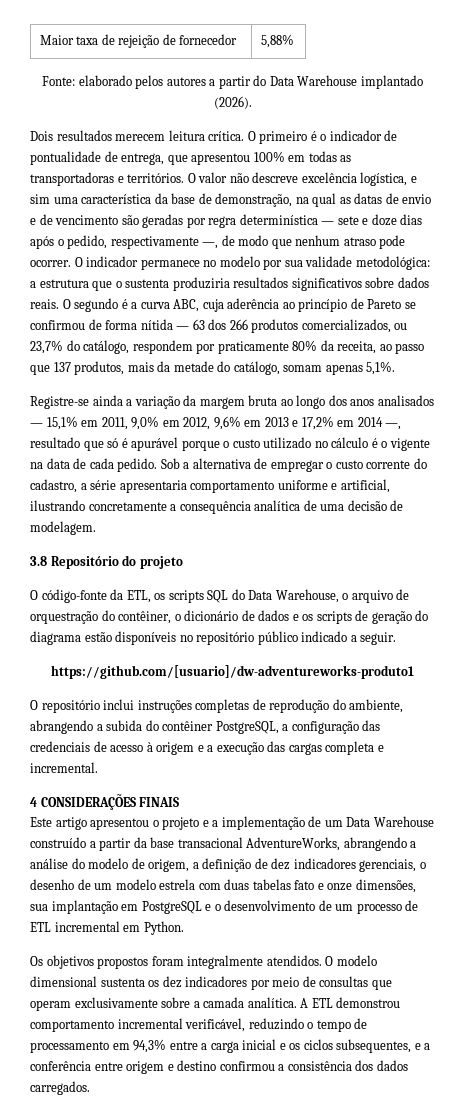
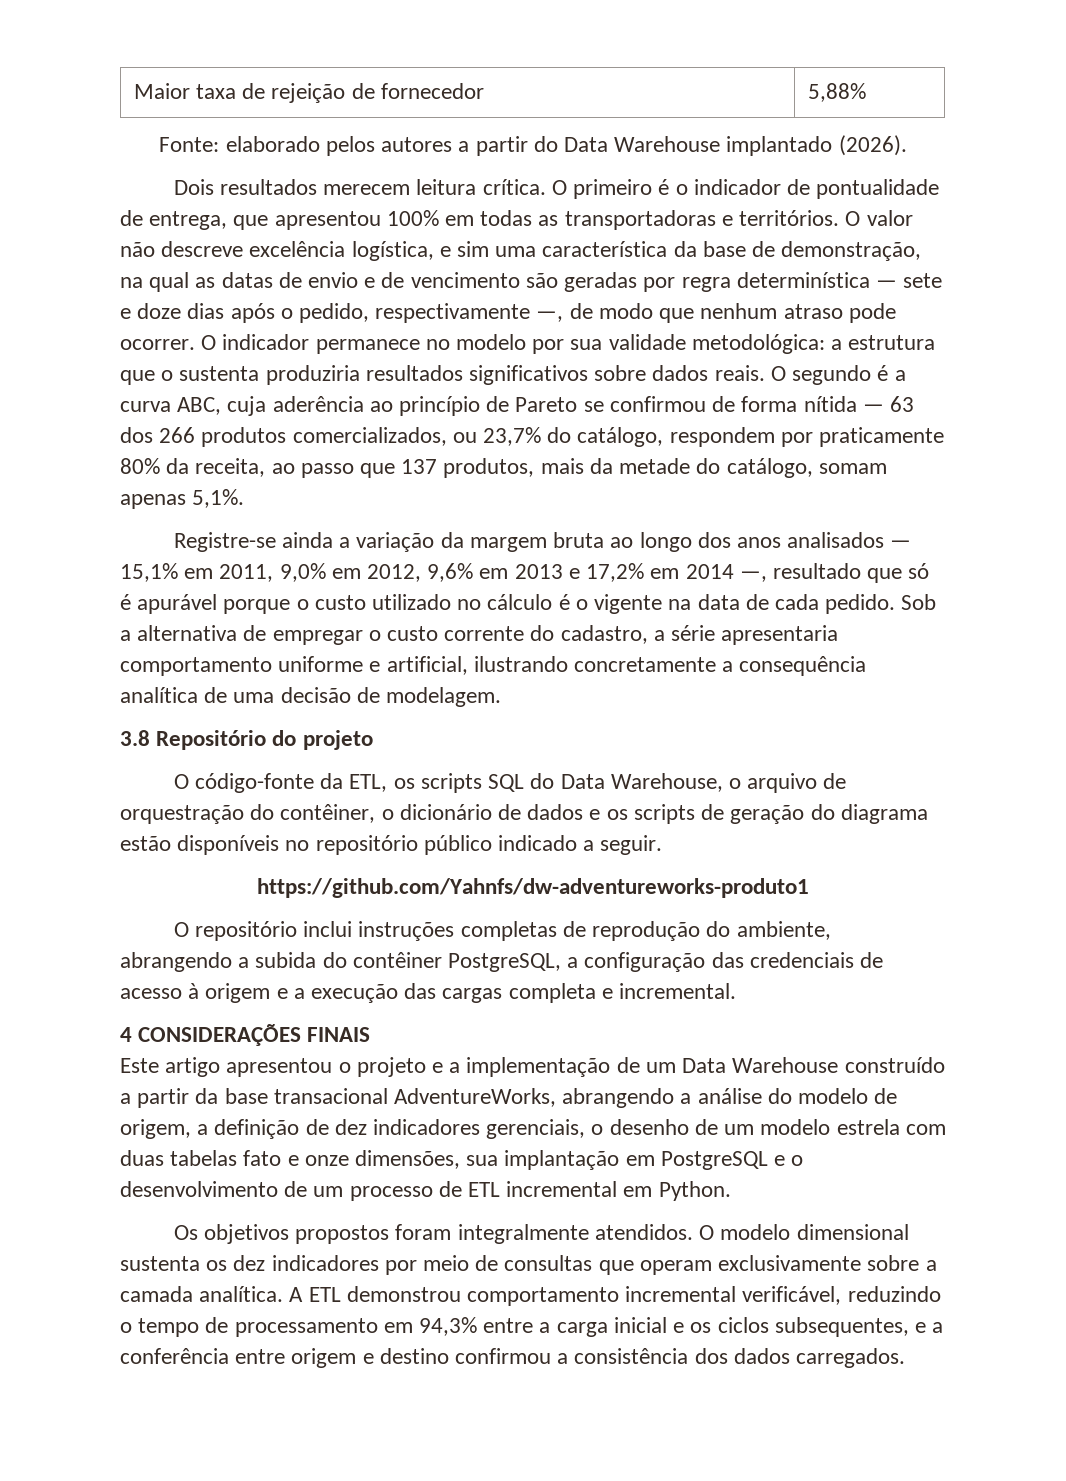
- https://github.com/[usuario]/dw-adventureworks-produto1
+ https://github.com/Yahnfs/dw-adventureworks-produto1

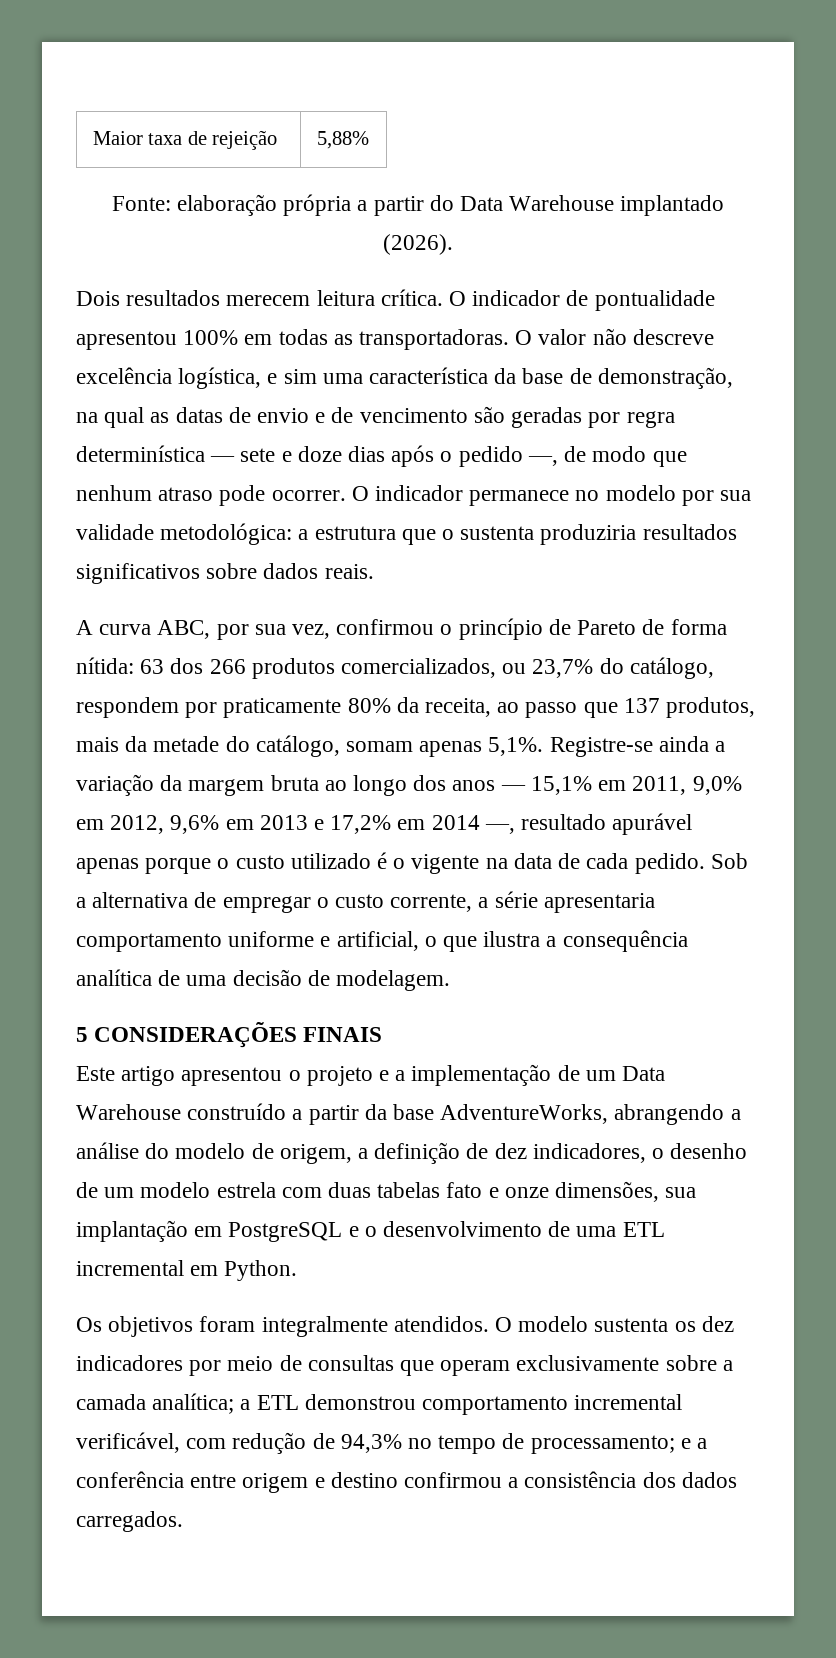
- Maior taxa de rejeição de fornecedor | 5,88%
+ Maior taxa de rejeição | 5,88%
- Fonte: elaborado pelos autores a partir do Data Warehouse implantado (2026).
+ Fonte: elaboração própria a partir do Data Warehouse implantado (2026).
- O primeiro é o indicador de pontualidade de entrega, que apresentou 100% em todas as transportadoras e territórios.
+ O indicador de pontualidade apresentou 100% em todas as transportadoras.
- O valor não descreve excelência logística, e sim uma característica da base de demonstração, na qual as datas de envio e de vencimento são geradas por regra determinística — sete e doze dias após o pedido, respectivamente —, de modo que nenhum atraso pode ocorrer.
+ O valor não descreve excelência logística, e sim uma característica da base de demonstração, na qual as datas de envio e de vencimento são geradas por regra determinística — sete e doze dias após o pedido —, de modo que nenhum atraso pode ocorrer.
- a estrutura que o sustenta produziria resultados significativos sobre dados reais. O segundo é a curva ABC, cuja aderência ao princípio de Pareto se confirmou de forma nítida — 63 dos 266 produtos comercializados, ou 23,7% do catálogo, respondem por praticamente 80% da receita, ao passo que 137 produtos, mais da metade do catálogo, somam apenas 5,1%.
- Registre-se ainda a variação da margem bruta ao longo dos anos analisados — 15,1% em 2011, 9,0% em 2012, 9,6% em 2013 e 17,2% em 2014 —, resultado que só é apurável porque o custo utilizado no cálculo é o vigente na data de cada pedido.
+ a estrutura que o sustenta produziria resultados significativos sobre dados reais.
+ A curva ABC, por sua vez, confirmou o princípio de Pareto de forma nítida: 63 dos 266 produtos comercializados, ou 23,7% do catálogo, respondem por praticamente 80% da receita, ao passo que 137 produtos, mais da metade do catálogo, somam apenas 5,1%. Registre-se ainda a variação da margem bruta ao longo dos anos — 15,1% em 2011, 9,0% em 2012, 9,6% em 2013 e 17,2% em 2014 —, resultado apurável apenas porque o custo utilizado é o vigente na data de cada pedido.
- Sob a alternativa de empregar o custo corrente do cadastro, a série apresentaria comportamento uniforme e artificial, ilustrando concretamente a consequência analítica de uma decisão de modelagem.
+ Sob a alternativa de empregar o custo corrente, a série apresentaria comportamento uniforme e artificial, o que ilustra a consequência analítica de uma decisão de modelagem.
- 3.8 Repositório do projeto
- O código-fonte da ETL, os scripts SQL do Data Warehouse, o arquivo de orquestração do contêiner, o dicionário de dados e os scripts de geração do diagrama estão disponíveis no repositório público indicado a seguir.
- https://github.com/Yahnfs/dw-adventureworks-produto1
- O repositório inclui instruções completas de reprodução do ambiente, abrangendo a subida do contêiner PostgreSQL, a configuração das credenciais de acesso à origem e a execução das cargas completa e incremental.
- 4 CONSIDERAÇÕES FINAIS
+ 5 CONSIDERAÇÕES FINAIS
- Este artigo apresentou o projeto e a implementação de um Data Warehouse construído a partir da base transacional AdventureWorks, abrangendo a análise do modelo de origem, a definição de dez indicadores gerenciais, o desenho de um modelo estrela com duas tabelas fato e onze dimensões, sua implantação em PostgreSQL e o desenvolvimento de um processo de ETL incremental em Python.
+ Este artigo apresentou o projeto e a implementação de um Data Warehouse construído a partir da base AdventureWorks, abrangendo a análise do modelo de origem, a definição de dez indicadores, o desenho de um modelo estrela com duas tabelas fato e onze dimensões, sua implantação em PostgreSQL e o desenvolvimento de uma ETL incremental em Python.
- Os objetivos propostos foram integralmente atendidos.
+ Os objetivos foram integralmente atendidos.
- O modelo dimensional sustenta os dez indicadores por meio de consultas que operam exclusivamente sobre a camada analítica. A ETL demonstrou comportamento incremental verificável, reduzindo o tempo de processamento em 94,3% entre a carga inicial e os ciclos subsequentes, e a conferência entre origem e destino confirmou a consistência dos dados carregados.
+ O modelo sustenta os dez indicadores por meio de consultas que operam exclusivamente sobre a camada analítica; a ETL demonstrou comportamento incremental verificável, com redução de 94,3% no tempo de processamento; e a conferência entre origem e destino confirmou a consistência dos dados carregados.

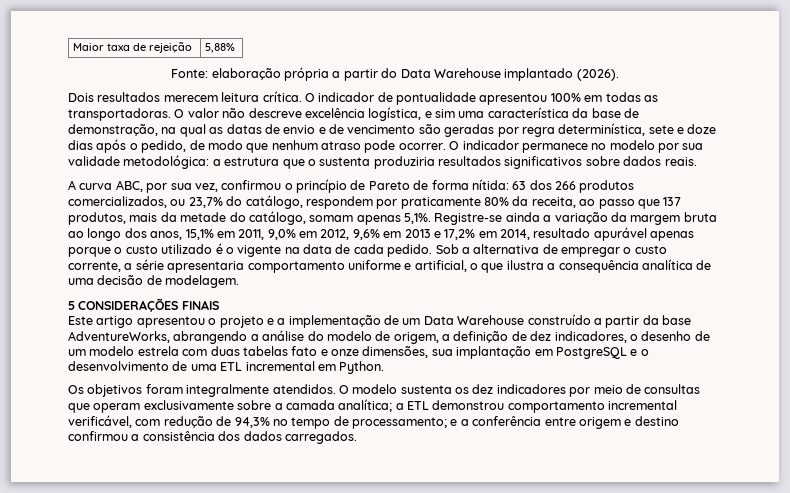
- O valor não descreve excelência logística, e sim uma característica da base de demonstração, na qual as datas de envio e de vencimento são geradas por regra determinística — sete e doze dias após o pedido —, de modo que nenhum atraso pode ocorrer.
+ O valor não descreve excelência logística, e sim uma característica da base de demonstração, na qual as datas de envio e de vencimento são geradas por regra determinística, sete e doze dias após o pedido, de modo que nenhum atraso pode ocorrer.
- Registre-se ainda a variação da margem bruta ao longo dos anos — 15,1% em 2011, 9,0% em 2012, 9,6% em 2013 e 17,2% em 2014 —, resultado apurável apenas porque o custo utilizado é o vigente na data de cada pedido.
+ Registre-se ainda a variação da margem bruta ao longo dos anos, 15,1% em 2011, 9,0% em 2012, 9,6% em 2013 e 17,2% em 2014, resultado apurável apenas porque o custo utilizado é o vigente na data de cada pedido.

